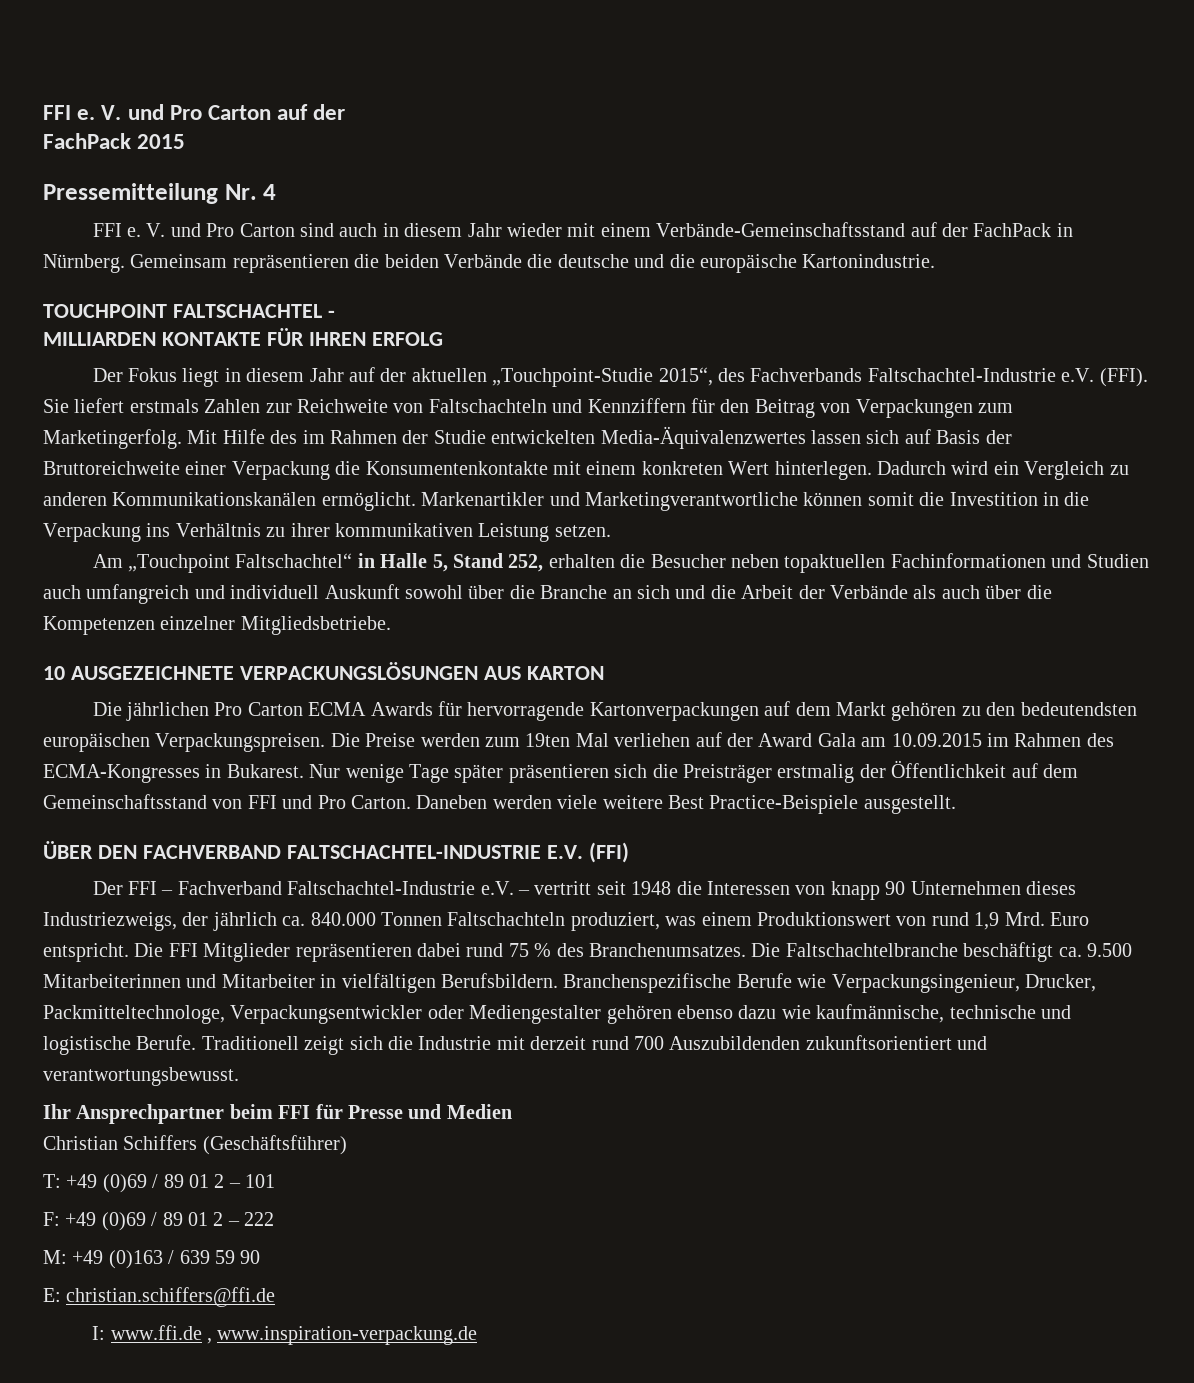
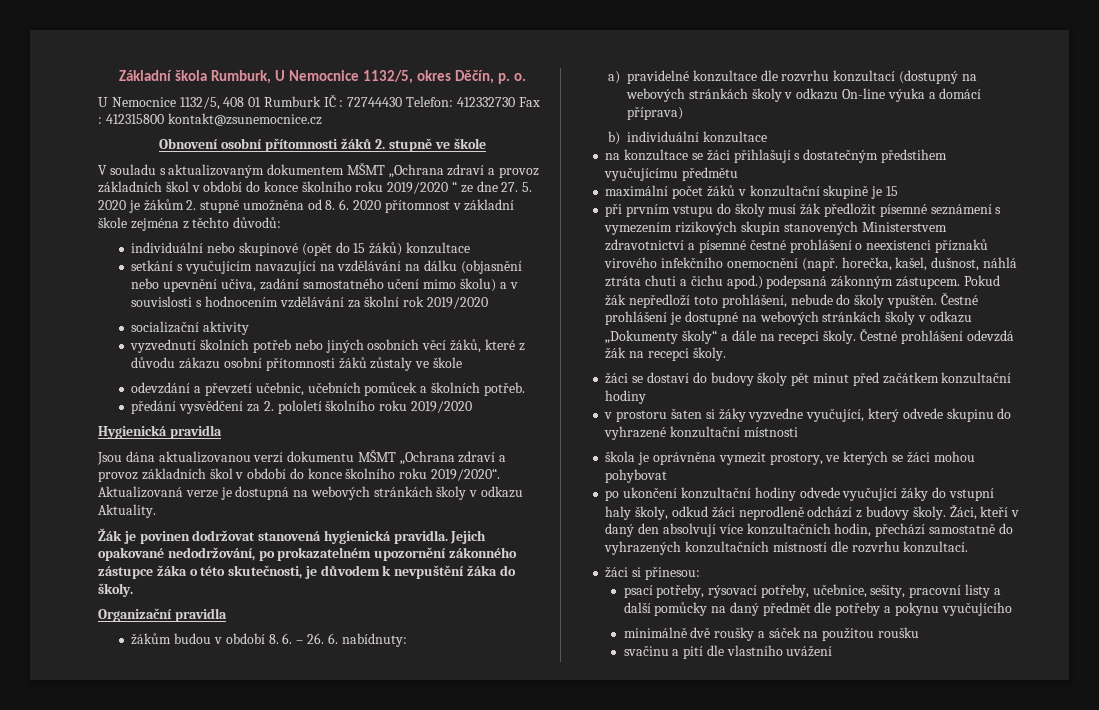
- FFI e. V. und Pro Carton auf der
- FachPack 2015
- Pressemitteilung Nr. 4
- FFI e. V. und Pro Carton sind auch in diesem Jahr wieder mit einem Verbände-Gemeinschaftsstand auf der FachPack in Nürnberg. Gemeinsam repräsentieren die beiden Verbände die deutsche und die europäische Kartonindustrie.
- TOUCHPOINT FALTSCHACHTEL -
- MILLIARDEN KONTAKTE FÜR IHREN ERFOLG
- Der Fokus liegt in diesem Jahr auf der aktuellen „Touchpoint-Studie 2015“, des Fachverbands Faltschachtel-Industrie e.V. (FFI). Sie liefert erstmals Zahlen zur Reichweite von Faltschachteln und Kennziffern für den Beitrag von Verpackungen zum Marketingerfolg. Mit Hilfe des im Rahmen der Studie entwickelten Media-Äquivalenzwertes lassen sich auf Basis der Bruttoreichweite einer Verpackung die Konsumentenkontakte mit einem konkreten Wert hinterlegen. Dadurch wird ein Vergleich zu anderen Kommunikationskanälen ermöglicht. Markenartikler und Marketingverantwortliche können somit die Investition in die Verpackung ins Verhältnis zu ihrer kommunikativen Leistung setzen.
- Am „Touchpoint Faltschachtel“ in Halle 5, Stand 252, erhalten die Besucher neben topaktuellen Fachinformationen und Studien auch umfangreich und individuell Auskunft sowohl über die Branche an sich und die Arbeit der Verbände als auch über die Kompetenzen einzelner Mitgliedsbetriebe.
- 10 AUSGEZEICHNETE VERPACKUNGSLÖSUNGEN AUS KARTON
- Die jährlichen Pro Carton ECMA Awards für hervorragende Kartonverpackungen auf dem Markt gehören zu den bedeutendsten europäischen Verpackungspreisen. Die Preise werden zum 19ten Mal verliehen auf der Award Gala am 10.09.2015 im Rahmen des ECMA-Kongresses in Bukarest. Nur wenige Tage später präsentieren sich die Preisträger erstmalig der Öffentlichkeit auf dem Gemeinschaftsstand von FFI und Pro Carton. Daneben werden viele weitere Best Practice-Beispiele ausgestellt.
- ÜBER DEN FACHVERBAND FALTSCHACHTEL-INDUSTRIE E.V. (FFI)
- Der FFI – Fachverband Faltschachtel-Industrie e.V. – vertritt seit 1948 die Interessen von knapp 90 Unternehmen dieses Industriezweigs, der jährlich ca. 840.000 Tonnen Faltschachteln produziert, was einem Produktionswert von rund 1,9 Mrd. Euro entspricht. Die FFI Mitglieder repräsentieren dabei rund 75 % des Branchenumsatzes. Die Faltschachtelbranche beschäftigt ca. 9.500 Mitarbeiterinnen und Mitarbeiter in vielfältigen Berufsbildern. Branchenspezifische Berufe wie Verpackungsingenieur, Drucker, Packmitteltechnologe, Verpackungsentwickler oder Mediengestalter gehören ebenso dazu wie kaufmännische, technische und logistische Berufe. Traditionell zeigt sich die Industrie mit derzeit rund 700 Auszubildenden zukunftsorientiert und verantwortungsbewusst.
- Ihr Ansprechpartner beim FFI für Presse und Medien
- Christian Schiffers (Geschäftsführer)
- T: +49 (0)69 / 89 01 2 – 101
- F: +49 (0)69 / 89 01 2 – 222
- M: +49 (0)163 / 639 59 90
- E: christian.schiffers@ffi.de
- I: www.ffi.de , www.inspiration-verpackung.de
+ Základní škola Rumburk, U Nemocnice 1132/5, okres Děčín, p. o.
+ U Nemocnice 1132/5, 408 01 Rumburk IČ : 72744430 Telefon: 412332730 Fax : 412315800 kontakt@zsunemocnice.cz
+ Obnovení osobní přítomnosti žáků 2. stupně ve škole
+ V souladu s aktualizovaným dokumentem MŠMT „Ochrana zdraví a provoz základních škol v období do konce školního roku 2019/2020 “ ze dne 27. 5. 2020 je žákům 2. stupně umožněna od 8. 6. 2020 přítomnost v základní škole zejména z těchto důvodů:
+ individuální nebo skupinové (opět do 15 žáků) konzultace
+ setkání s vyučujícím navazující na vzdělávání na dálku (objasnění nebo upevnění učiva, zadání samostatného učení mimo školu) a v souvislosti s hodnocením vzdělávání za školní rok 2019/2020
+ socializační aktivity
+ vyzvednutí školních potřeb nebo jiných osobních věcí žáků, které z důvodu zákazu osobní přítomnosti žáků zůstaly ve škole
+ odevzdání a převzetí učebnic, učebních pomůcek a školních potřeb.
+ předání vysvědčení za 2. pololetí školního roku 2019/2020
+ Hygienická pravidla
+ Jsou dána aktualizovanou verzí dokumentu MŠMT „Ochrana zdraví a provoz základních škol v období do konce školního roku 2019/2020“. Aktualizovaná verze je dostupná na webových stránkách školy v odkazu Aktuality.
+ Žák je povinen dodržovat stanovená hygienická pravidla. Jejich opakované nedodržování, po prokazatelném upozornění zákonného zástupce žáka o této skutečnosti, je důvodem k nevpuštění žáka do školy.
+ Organizační pravidla
+ žákům budou v období 8. 6. – 26. 6. nabídnuty:
+ a) pravidelné konzultace dle rozvrhu konzultací (dostupný na webových stránkách školy v odkazu On-line výuka a domácí příprava)
+ b) individuální konzultace
+ na konzultace se žáci přihlašují s dostatečným předstihem vyučujícímu předmětu
+ maximální počet žáků v konzultační skupině je 15
+ při prvním vstupu do školy musí žák předložit písemné seznámení s vymezením rizikových skupin stanovených Ministerstvem zdravotnictví a písemné čestné prohlášení o neexistenci příznaků virového infekčního onemocnění (např. horečka, kašel, dušnost, náhlá ztráta chuti a čichu apod.) podepsaná zákonným zástupcem. Pokud žák nepředloží toto prohlášení, nebude do školy vpuštěn. Čestné prohlášení je dostupné na webových stránkách školy v odkazu „Dokumenty školy“ a dále na recepci školy. Čestné prohlášení odevzdá žák na recepci školy.
+ žáci se dostaví do budovy školy pět minut před začátkem konzultační hodiny
+ v prostoru šaten si žáky vyzvedne vyučující, který odvede skupinu do vyhrazené konzultační místnosti
+ škola je oprávněna vymezit prostory, ve kterých se žáci mohou pohybovat
+ po ukončení konzultační hodiny odvede vyučující žáky do vstupní haly školy, odkud žáci neprodleně odchází z budovy školy. Žáci, kteří v daný den absolvují více konzultačních hodin, přechází samostatně do vyhrazených konzultačních místností dle rozvrhu konzultací.
+ žáci si přinesou:
+ psací potřeby, rýsovací potřeby, učebnice, sešity, pracovní listy a další pomůcky na daný předmět dle potřeby a pokynu vyučujícího
+ minimálně dvě roušky a sáček na použitou roušku
+ svačinu a pití dle vlastního uvážení

